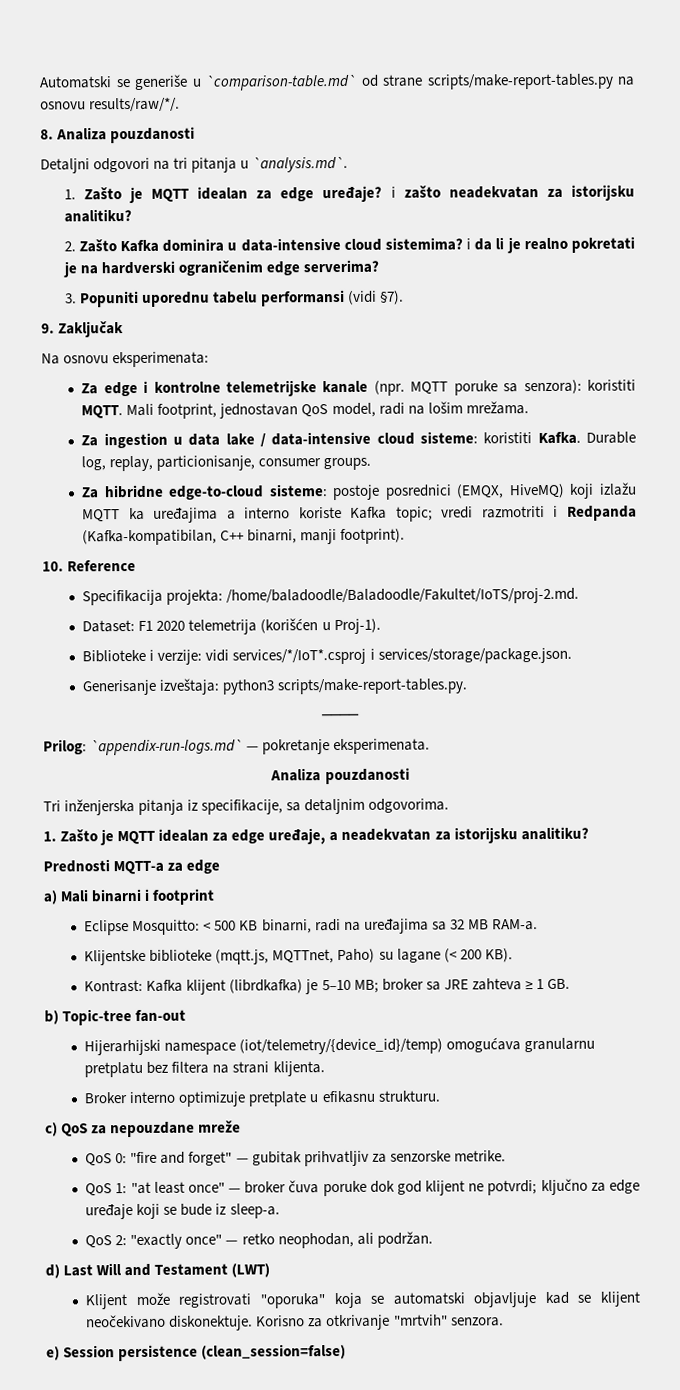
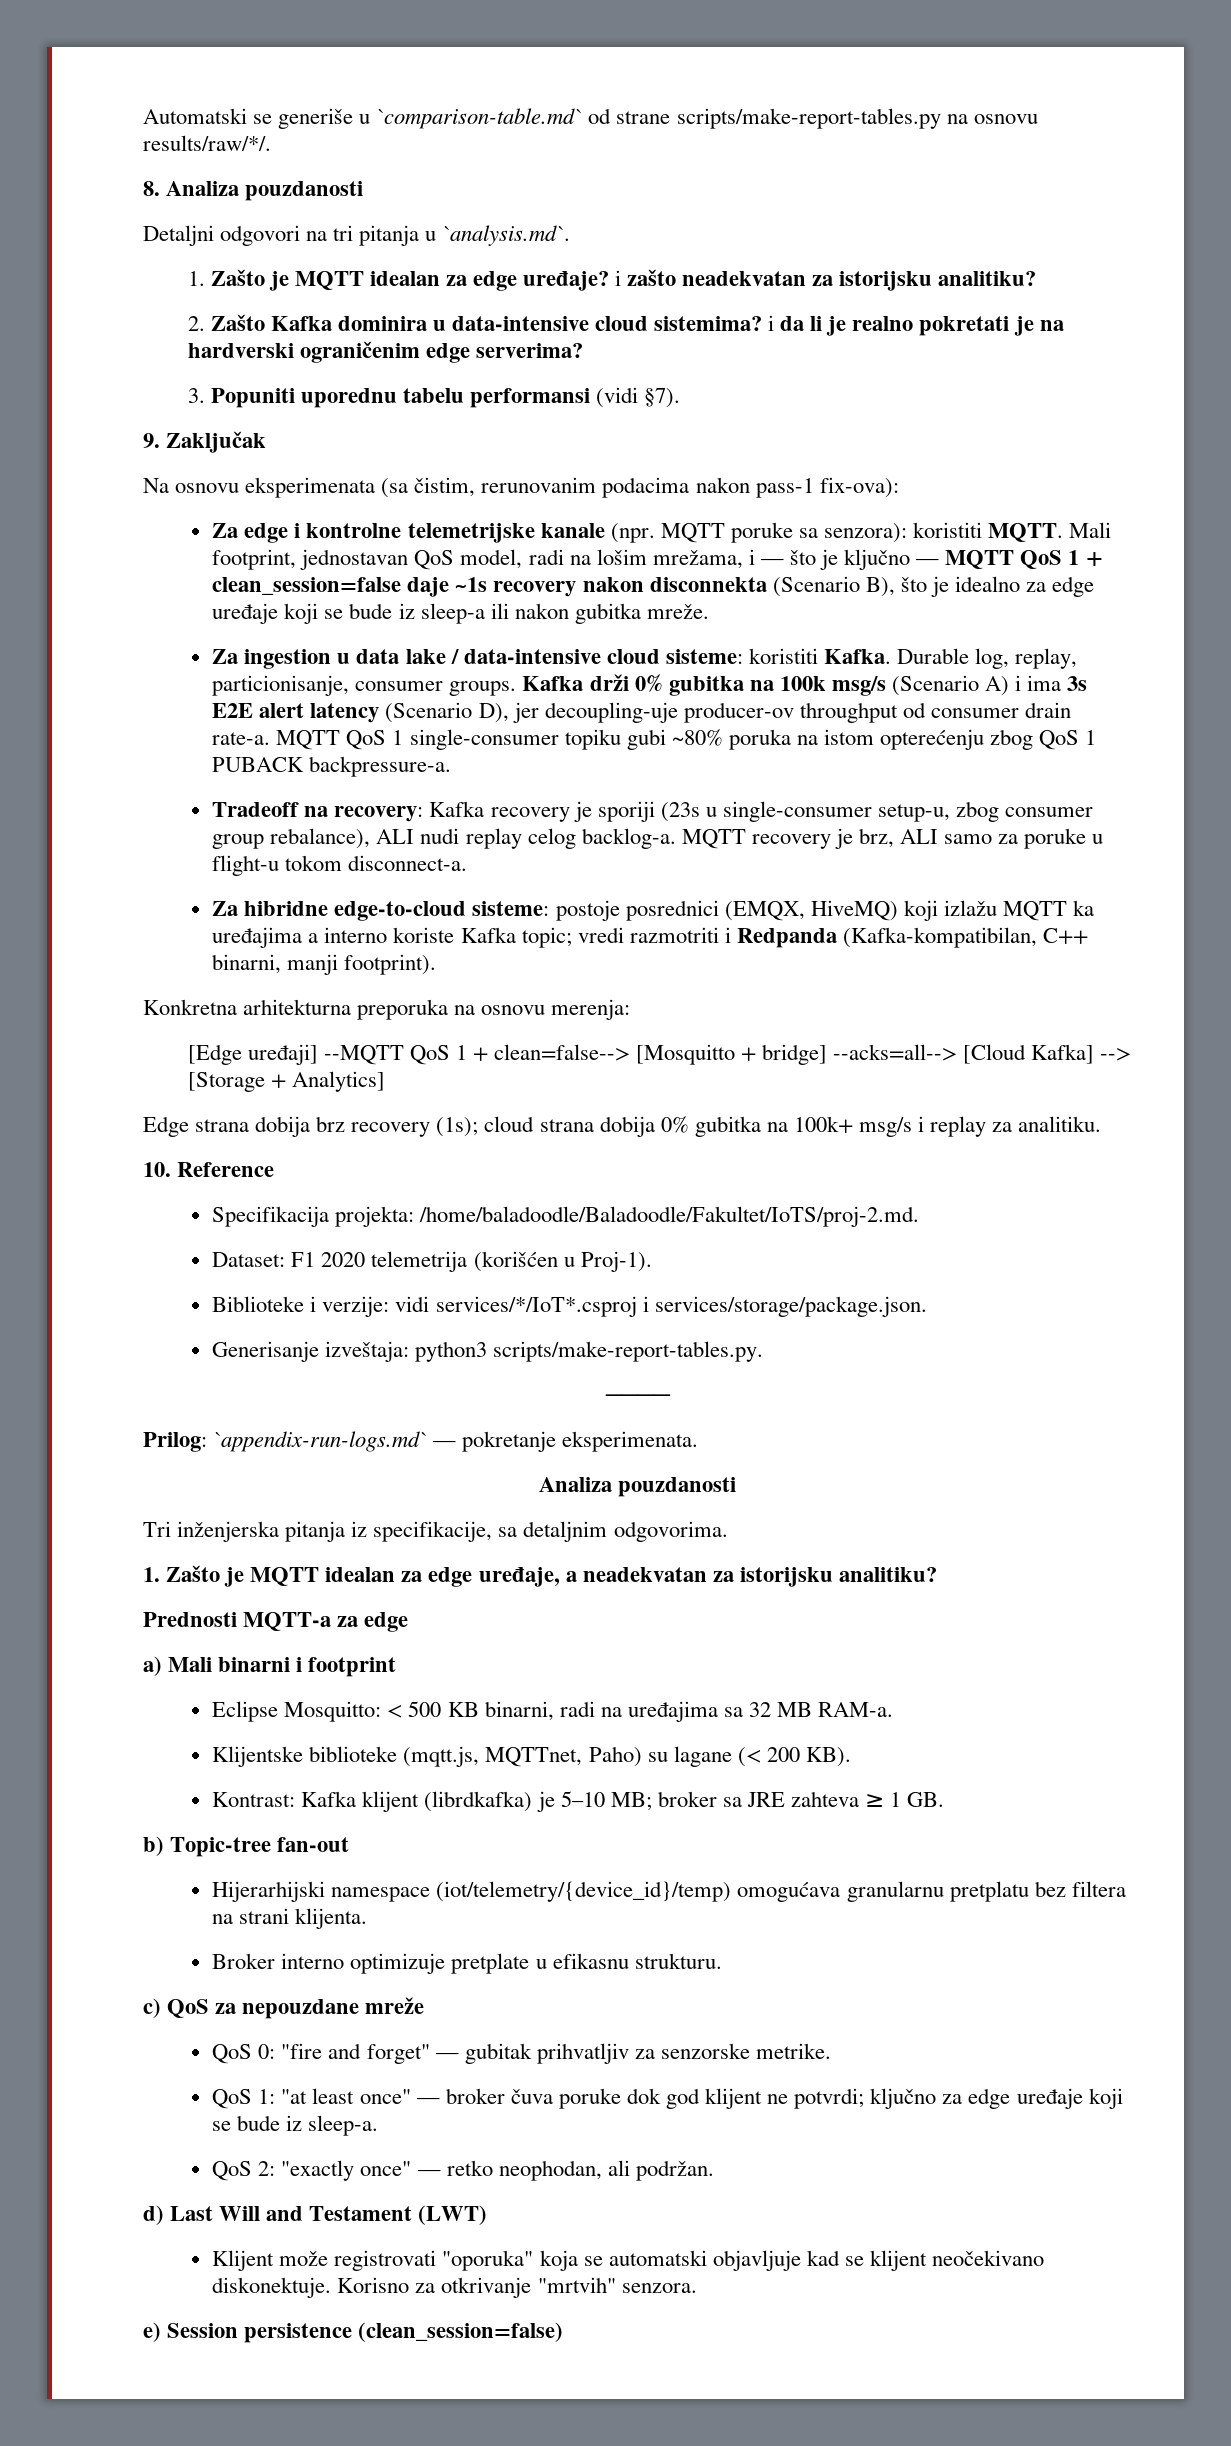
- Na osnovu eksperimenata:
+ Na osnovu eksperimenata (sa čistim, rerunovanim podacima nakon pass-1 fix-ova):
- Mali footprint, jednostavan QoS model, radi na lošim mrežama.
+ Mali footprint, jednostavan QoS model, radi na lošim mrežama, i — što je ključno — MQTT QoS 1 + clean_session=false daje ~1s recovery nakon disconnekta (Scenario B), što je idealno za edge uređaje koji se bude iz sleep-a ili nakon gubitka mreže.
+ Kafka drži 0% gubitka na 100k msg/s (Scenario A) i ima 3s E2E alert latency (Scenario D), jer decoupling-uje producer-ov throughput od consumer drain rate-a. MQTT QoS 1 single-consumer topiku gubi ~80% poruka na istom opterećenju zbog QoS 1 PUBACK backpressure-a.
+ Tradeoff na recovery: Kafka recovery je sporiji (23s u single-consumer setup-u, zbog consumer group rebalance), ALI nudi replay celog backlog-a. MQTT recovery je brz, ALI samo za poruke u flight-u tokom disconnect-a.
+ Konkretna arhitekturna preporuka na osnovu merenja:
+ [Edge uređaji] --MQTT QoS 1 + clean=false--> [Mosquitto + bridge] --acks=all--> [Cloud Kafka] --> [Storage + Analytics]
+ Edge strana dobija brz recovery (1s); cloud strana dobija 0% gubitka na 100k+ msg/s i replay za analitiku.

